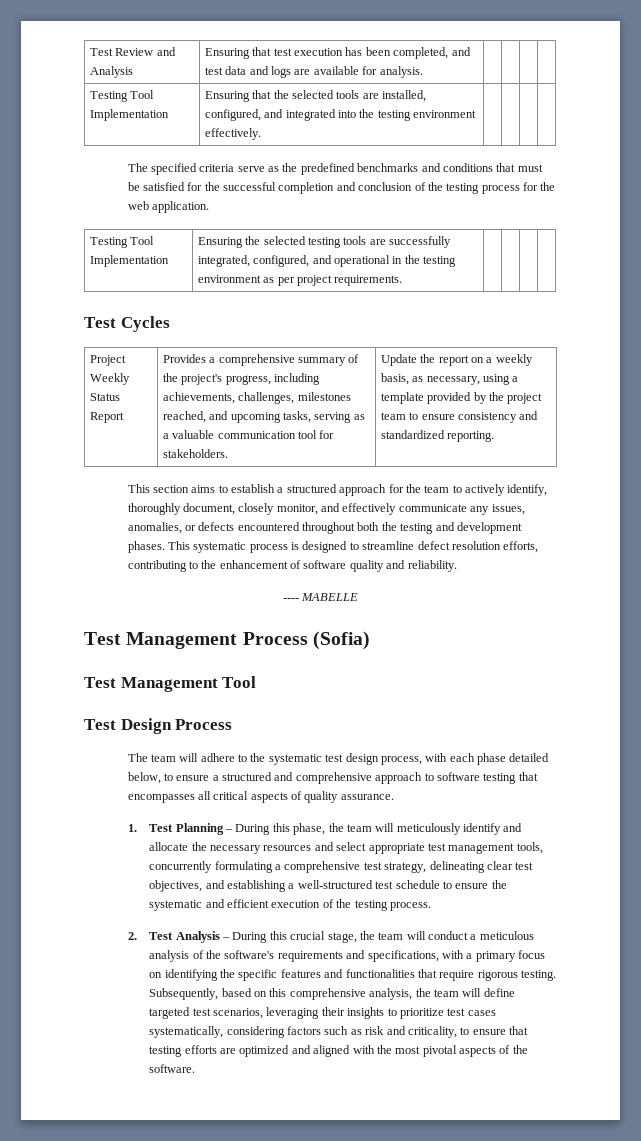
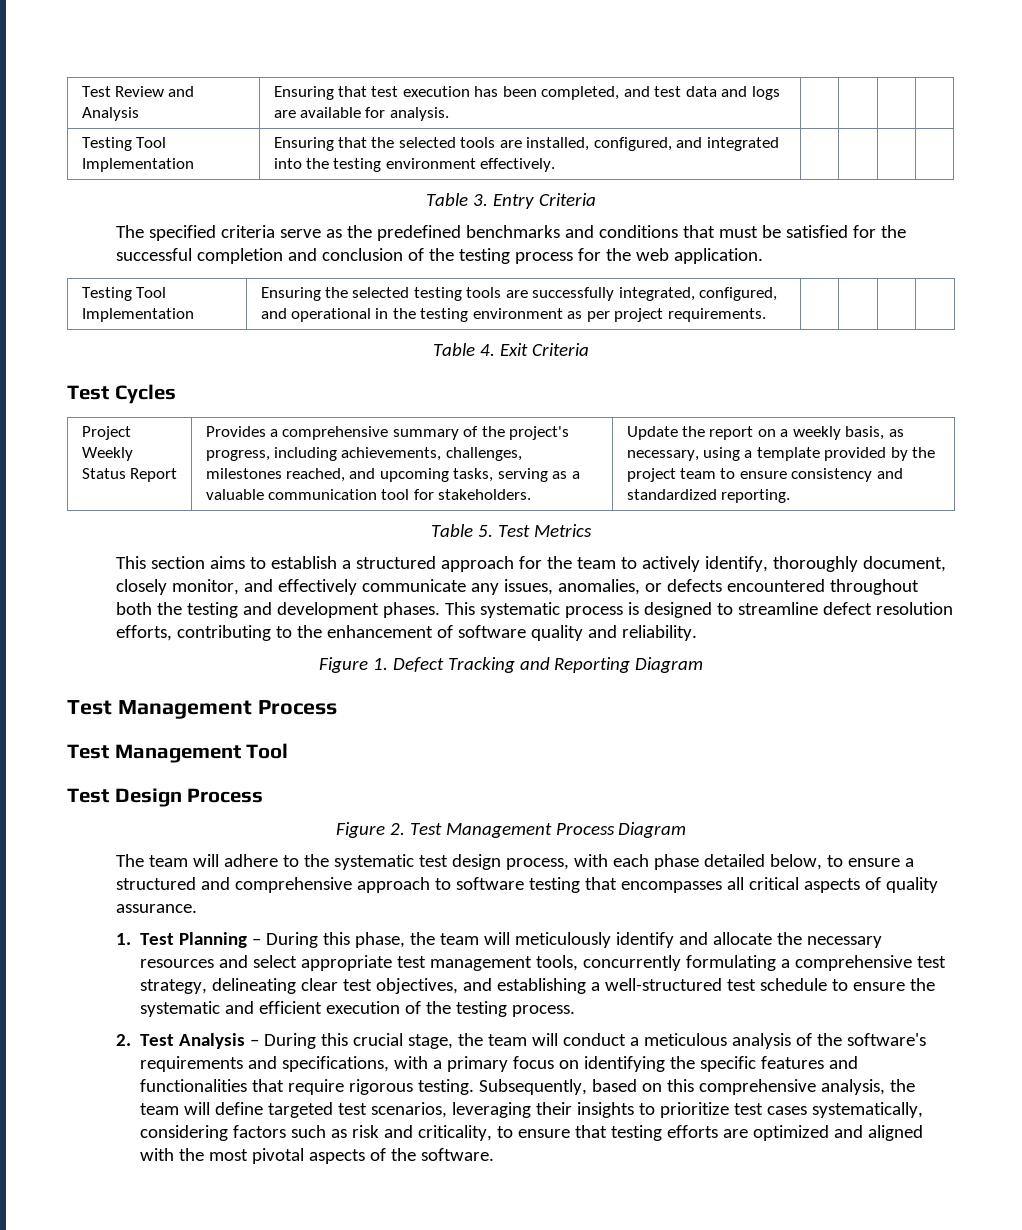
+ Table 3. Entry Criteria
+ Table 4. Exit Criteria
+ Table 5. Test Metrics
- ---- MABELLE
- Test Management Process (Sofia)
+ Figure 1. Defect Tracking and Reporting Diagram
+ Test Management Process
+ Figure 2. Test Management Process Diagram

